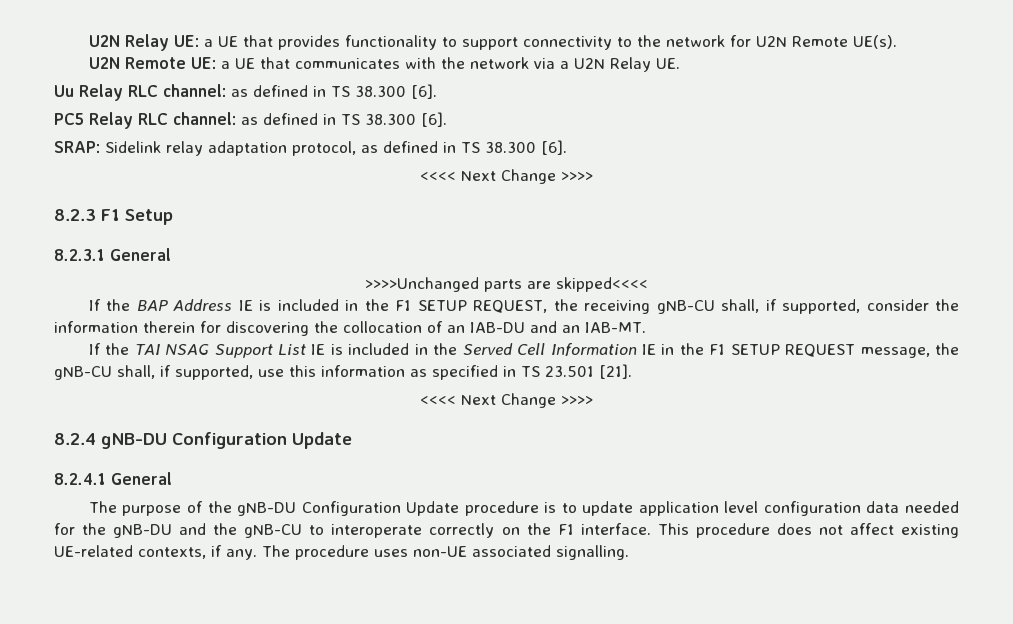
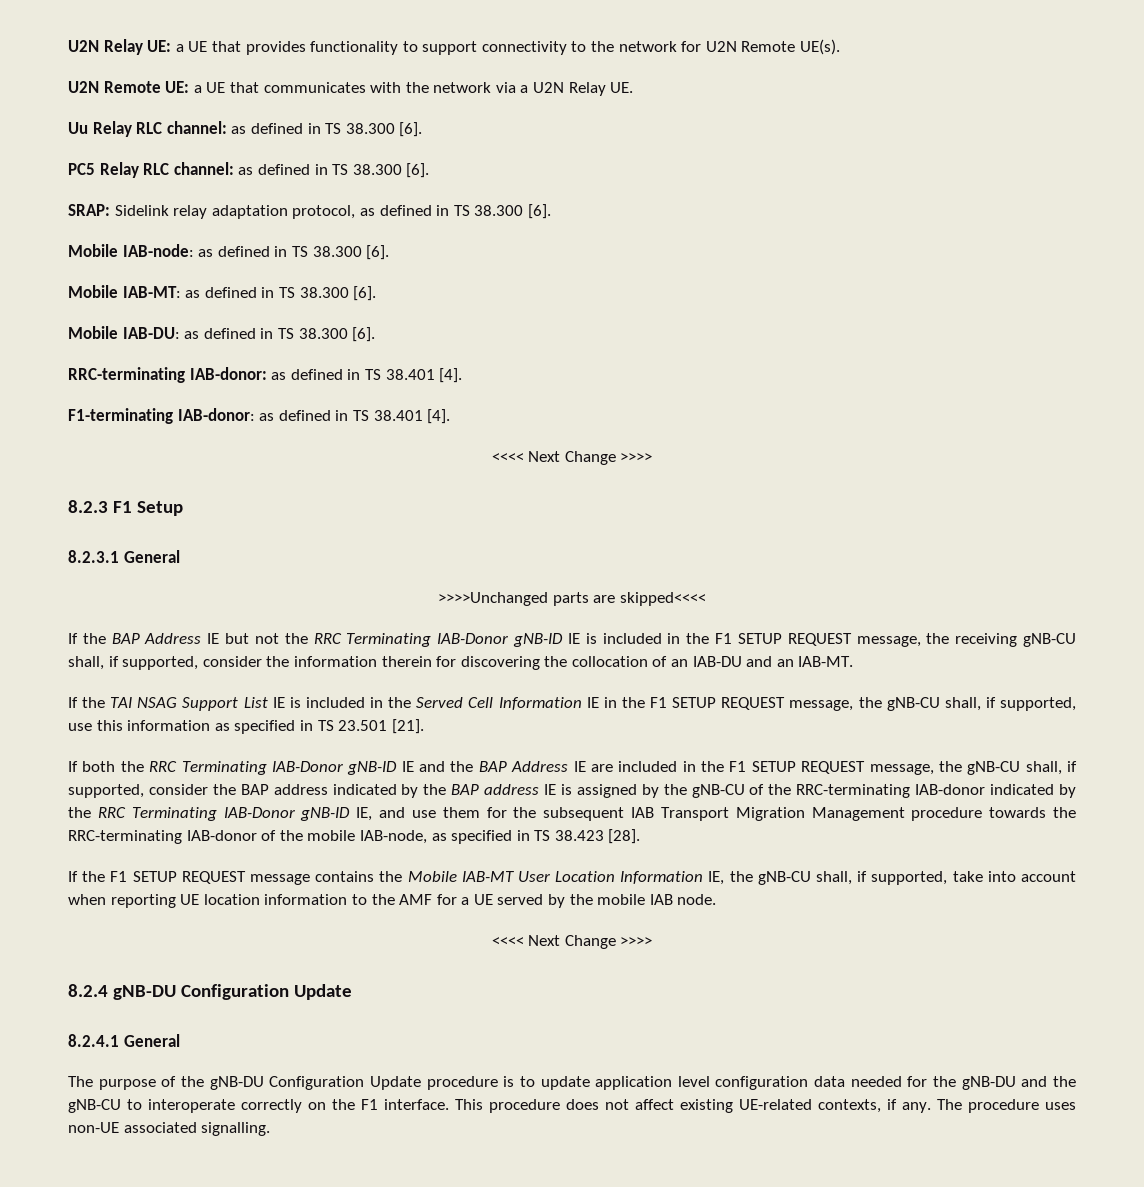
+ Mobile IAB-node: as defined in TS 38.300 [6].
+ Mobile IAB-MT: as defined in TS 38.300 [6].
+ Mobile IAB-DU: as defined in TS 38.300 [6].
+ RRC-terminating IAB-donor: as defined in TS 38.401 [4].
+ F1-terminating IAB-donor: as defined in TS 38.401 [4].
- If the BAP Address IE is included in the F1 SETUP REQUEST, the receiving gNB-CU shall, if supported, consider the information therein for discovering the collocation of an IAB-DU and an IAB-MT.
+ If the BAP Address IE but not the RRC Terminating IAB-Donor gNB-ID IE is included in the F1 SETUP REQUEST message, the receiving gNB-CU shall, if supported, consider the information therein for discovering the collocation of an IAB-DU and an IAB-MT.
+ If both the RRC Terminating IAB-Donor gNB-ID IE and the BAP Address IE are included in the F1 SETUP REQUEST message, the gNB-CU shall, if supported, consider the BAP address indicated by the BAP address IE is assigned by the gNB-CU of the RRC-terminating IAB-donor indicated by the RRC Terminating IAB-Donor gNB-ID IE, and use them for the subsequent IAB Transport Migration Management procedure towards the RRC-terminating IAB-donor of the mobile IAB-node, as specified in TS 38.423 [28].
+ If the F1 SETUP REQUEST message contains the Mobile IAB-MT User Location Information IE, the gNB-CU shall, if supported, take into account when reporting UE location information to the AMF for a UE served by the mobile IAB node.

